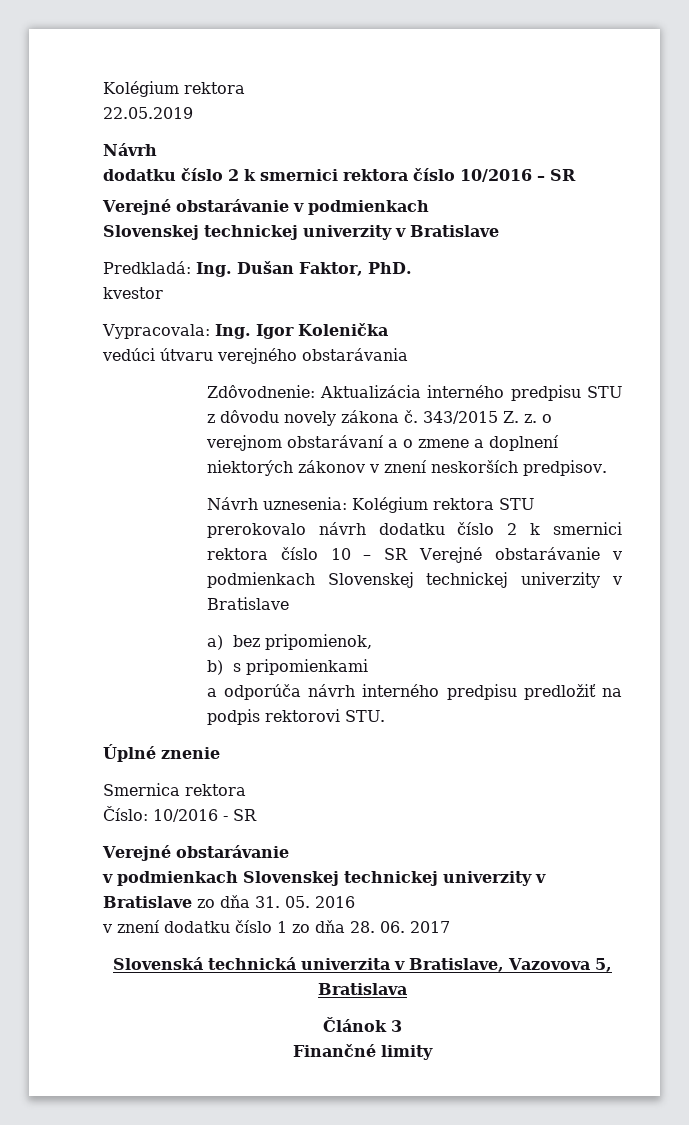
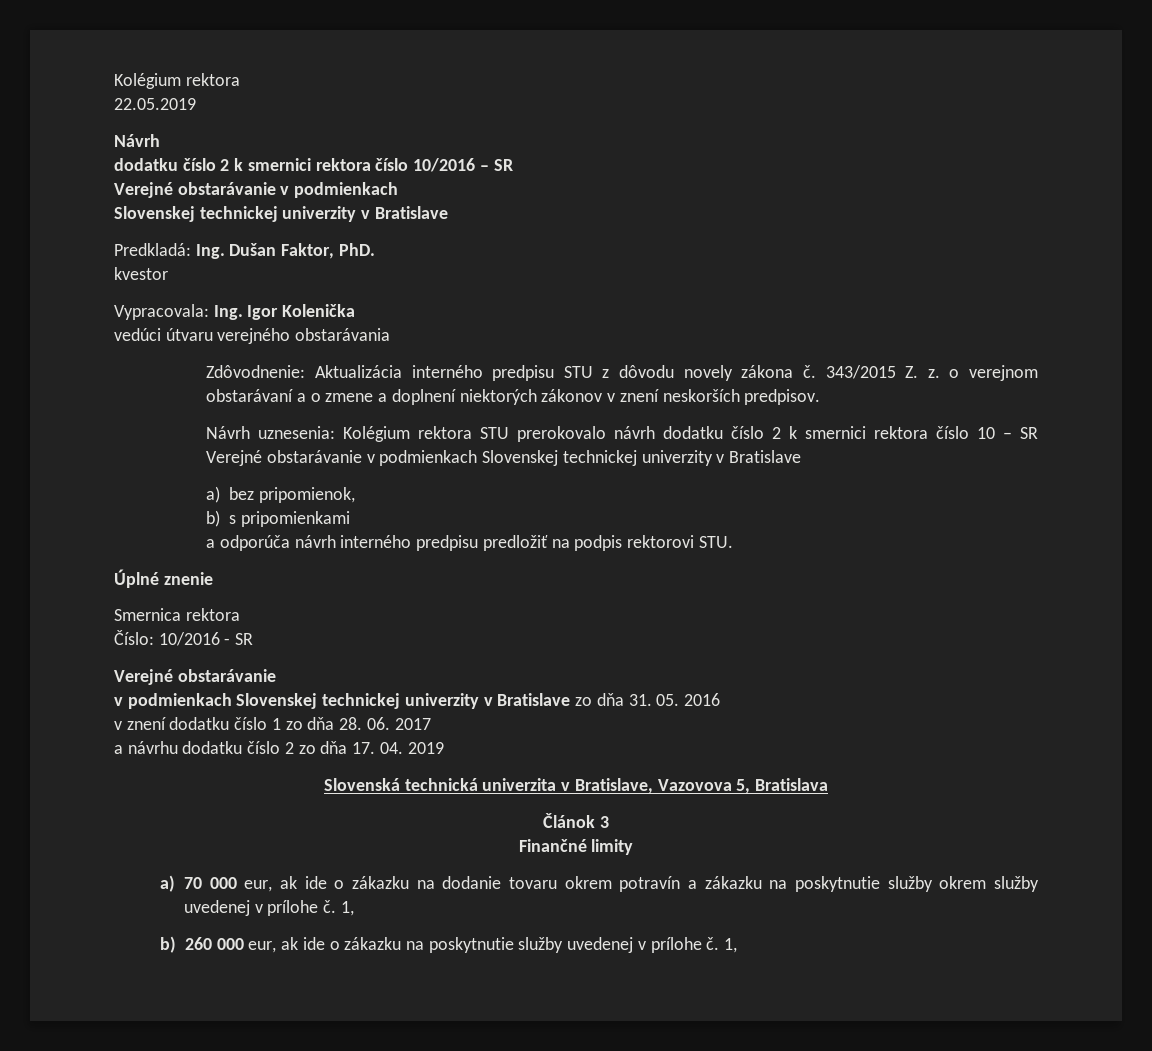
+ a návrhu dodatku číslo 2 zo dňa 17. 04. 2019
+ a) 70 000 eur, ak ide o zákazku na dodanie tovaru okrem potravín a zákazku na poskytnutie služby okrem služby uvedenej v prílohe č. 1,
+ b) 260 000 eur, ak ide o zákazku na poskytnutie služby uvedenej v prílohe č. 1,

